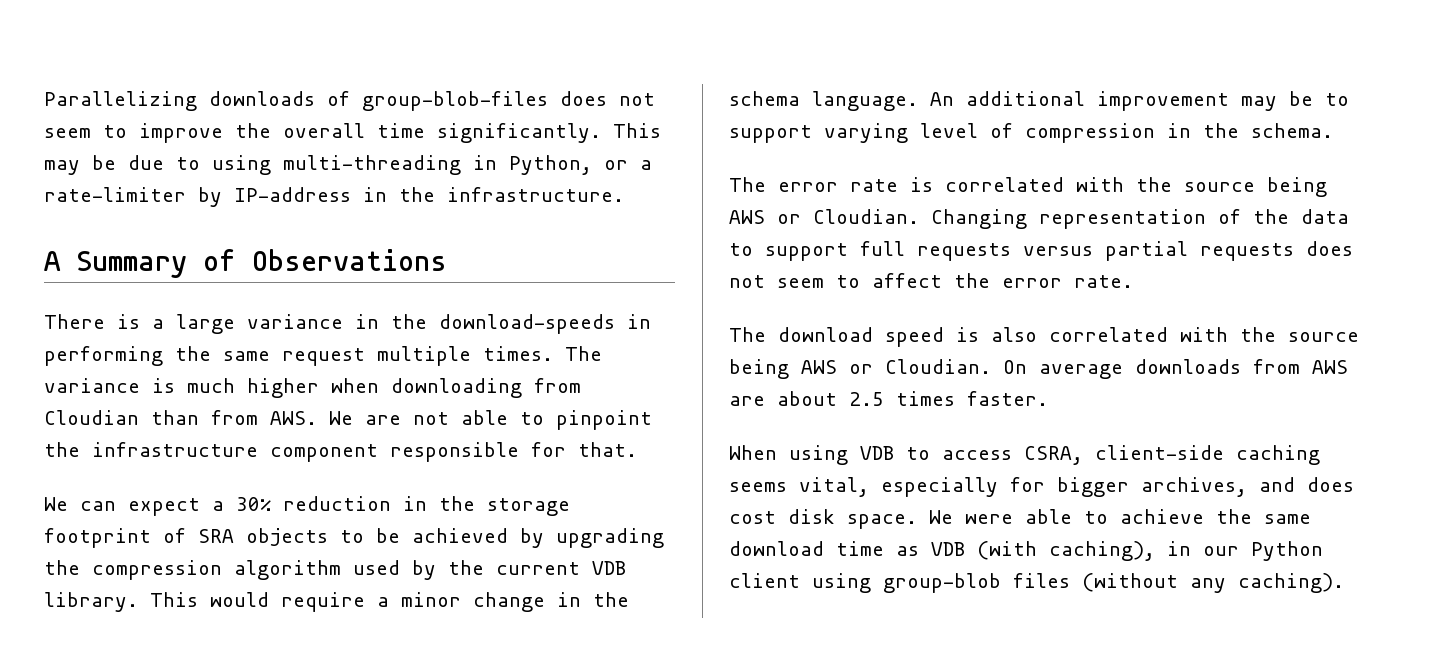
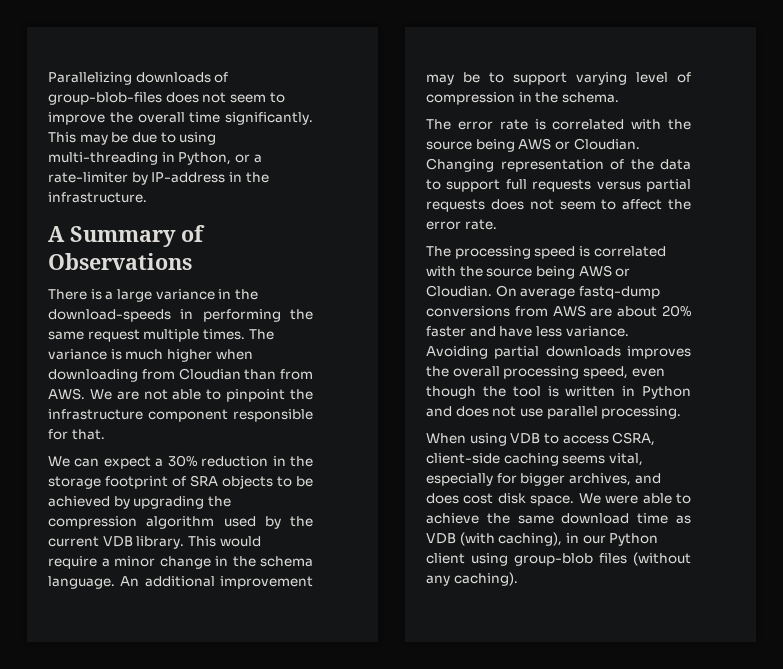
- The download speed is also correlated with the source being AWS or Cloudian.
+ The processing speed is correlated with the source being AWS or Cloudian.
- On average downloads from AWS are about 2.5 times faster.
+ On average fastq-dump conversions from AWS are about 20% faster and have less variance. Avoiding partial downloads improves the overall processing speed, even though the tool is written in Python and does not use parallel processing.

